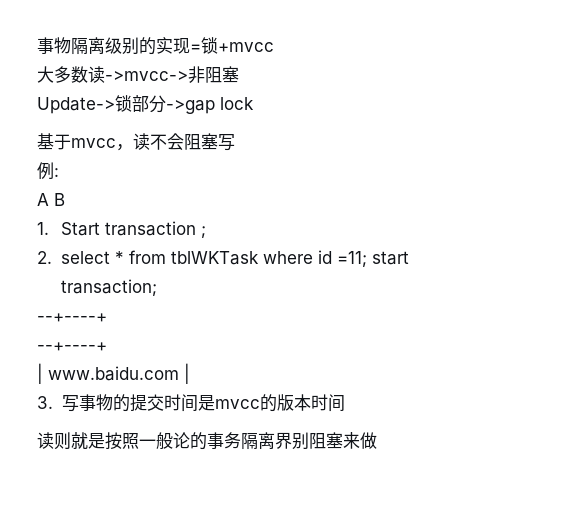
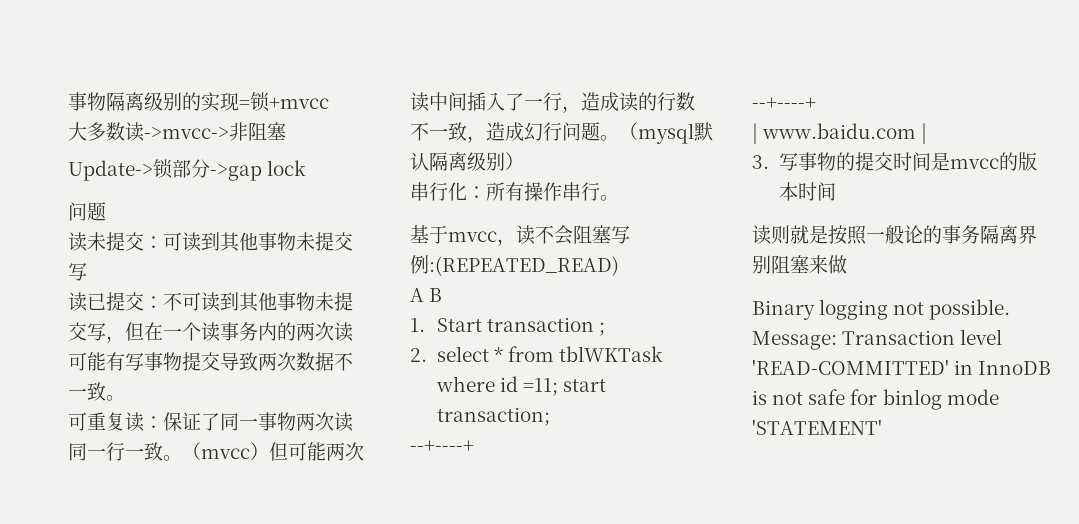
  Update->锁部分->gap lock
+ 问题
+ 读未提交：可读到其他事物未提交写
+ 读已提交：不可读到其他事物未提交写，但在一个读事务内的两次读可能有写事物提交导致两次数据不一致。
+ 可重复读：保证了同一事物两次读同一行一致。（mvcc）但可能两次读中间插入了一行，造成读的行数不一致，造成幻行问题。（mysql默认隔离级别）
+ 串行化：所有操作串行。
- 例:
+ 例:(REPEATED_READ)
+ Binary logging not possible. Message: Transaction level 'READ-COMMITTED' in InnoDB is not safe for binlog mode 'STATEMENT'

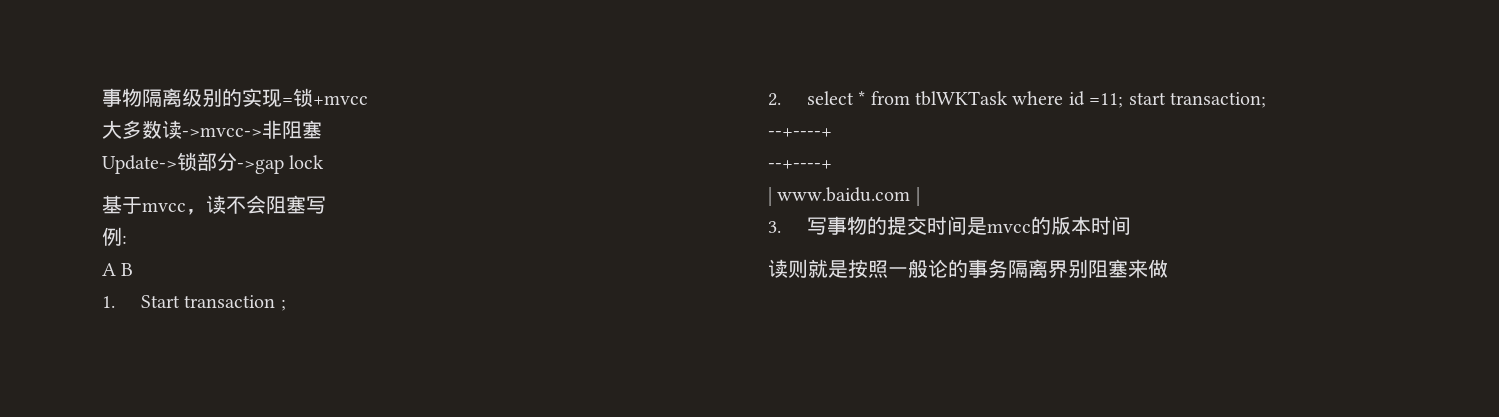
  Update->锁部分->gap lock
- 问题
- 读未提交：可读到其他事物未提交写
- 读已提交：不可读到其他事物未提交写，但在一个读事务内的两次读可能有写事物提交导致两次数据不一致。
- 可重复读：保证了同一事物两次读同一行一致。（mvcc）但可能两次读中间插入了一行，造成读的行数不一致，造成幻行问题。（mysql默认隔离级别）
- 串行化：所有操作串行。
- 例:(REPEATED_READ)
+ 例:
- Binary logging not possible. Message: Transaction level 'READ-COMMITTED' in InnoDB is not safe for binlog mode 'STATEMENT'

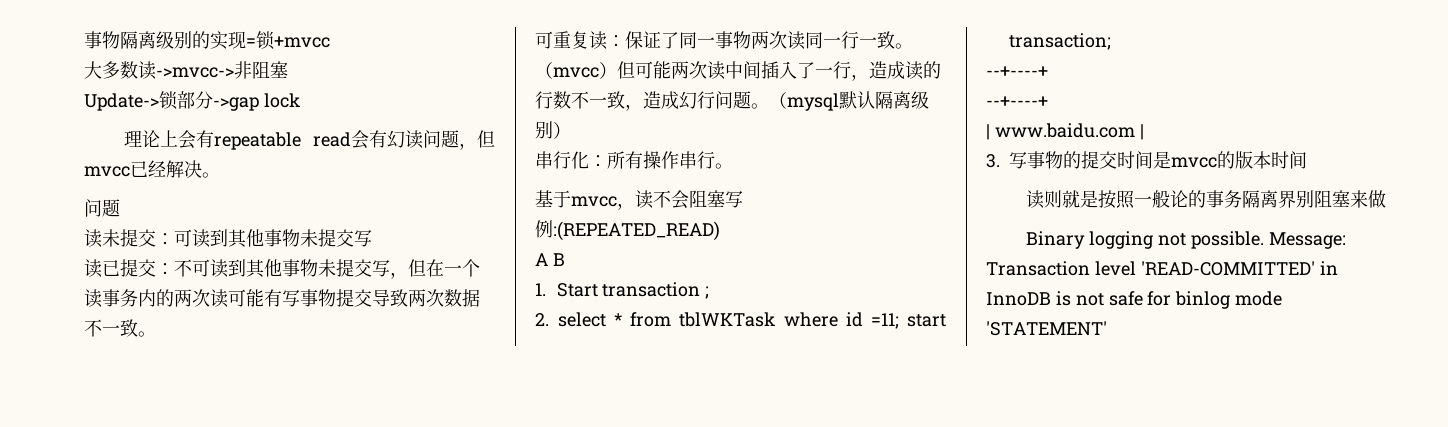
+ 理论上会有repeatable read会有幻读问题，但mvcc已经解决。
+ 问题
+ 读未提交：可读到其他事物未提交写
+ 读已提交：不可读到其他事物未提交写，但在一个读事务内的两次读可能有写事物提交导致两次数据不一致。
+ 可重复读：保证了同一事物两次读同一行一致。（mvcc）但可能两次读中间插入了一行，造成读的行数不一致，造成幻行问题。（mysql默认隔离级别）
+ 串行化：所有操作串行。
- 例:
+ 例:(REPEATED_READ)
+ Binary logging not possible. Message: Transaction level 'READ-COMMITTED' in InnoDB is not safe for binlog mode 'STATEMENT'

